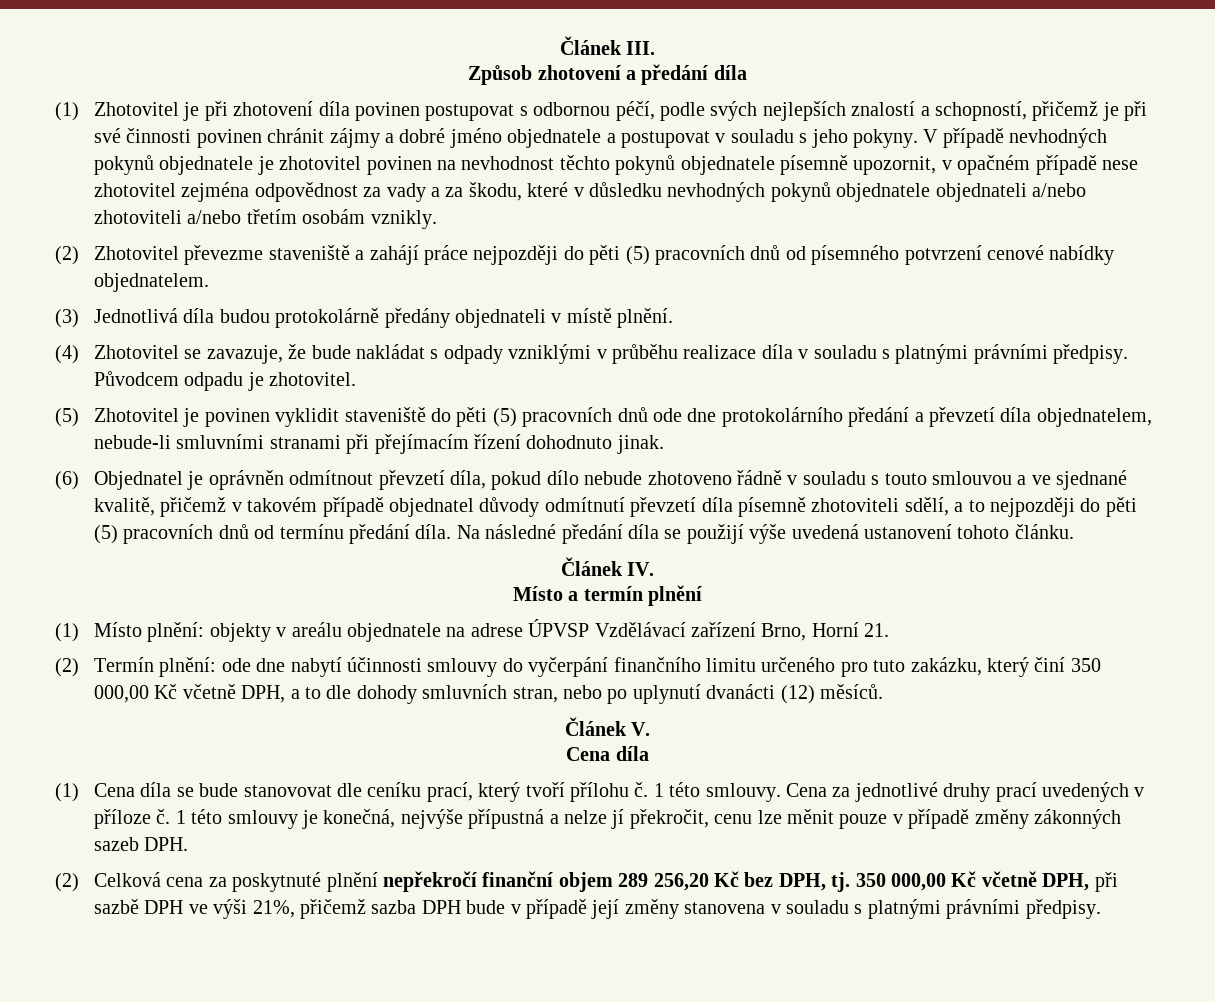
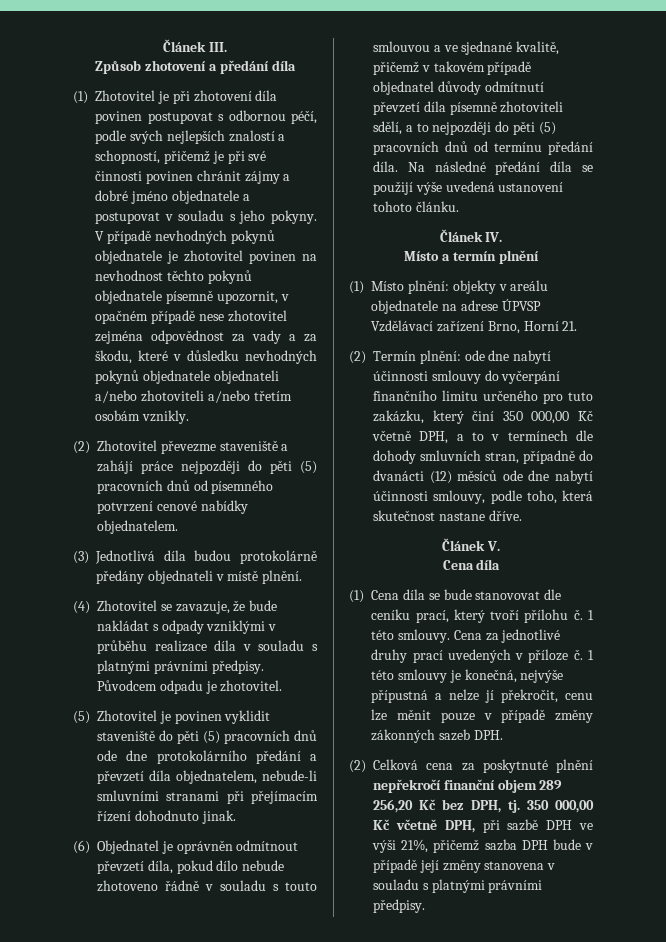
- (2) Termín plnění: ode dne nabytí účinnosti smlouvy do vyčerpání finančního limitu určeného pro tuto zakázku, který činí 350 000,00 Kč včetně DPH, a to dle dohody smluvních stran, nebo po uplynutí dvanácti (12) měsíců.
+ (2) Termín plnění: ode dne nabytí účinnosti smlouvy do vyčerpání finančního limitu určeného pro tuto zakázku, který činí 350 000,00 Kč včetně DPH, a to v termínech dle dohody smluvních stran, případně do dvanácti (12) měsíců ode dne nabytí účinnosti smlouvy, podle toho, která skutečnost nastane dříve.

